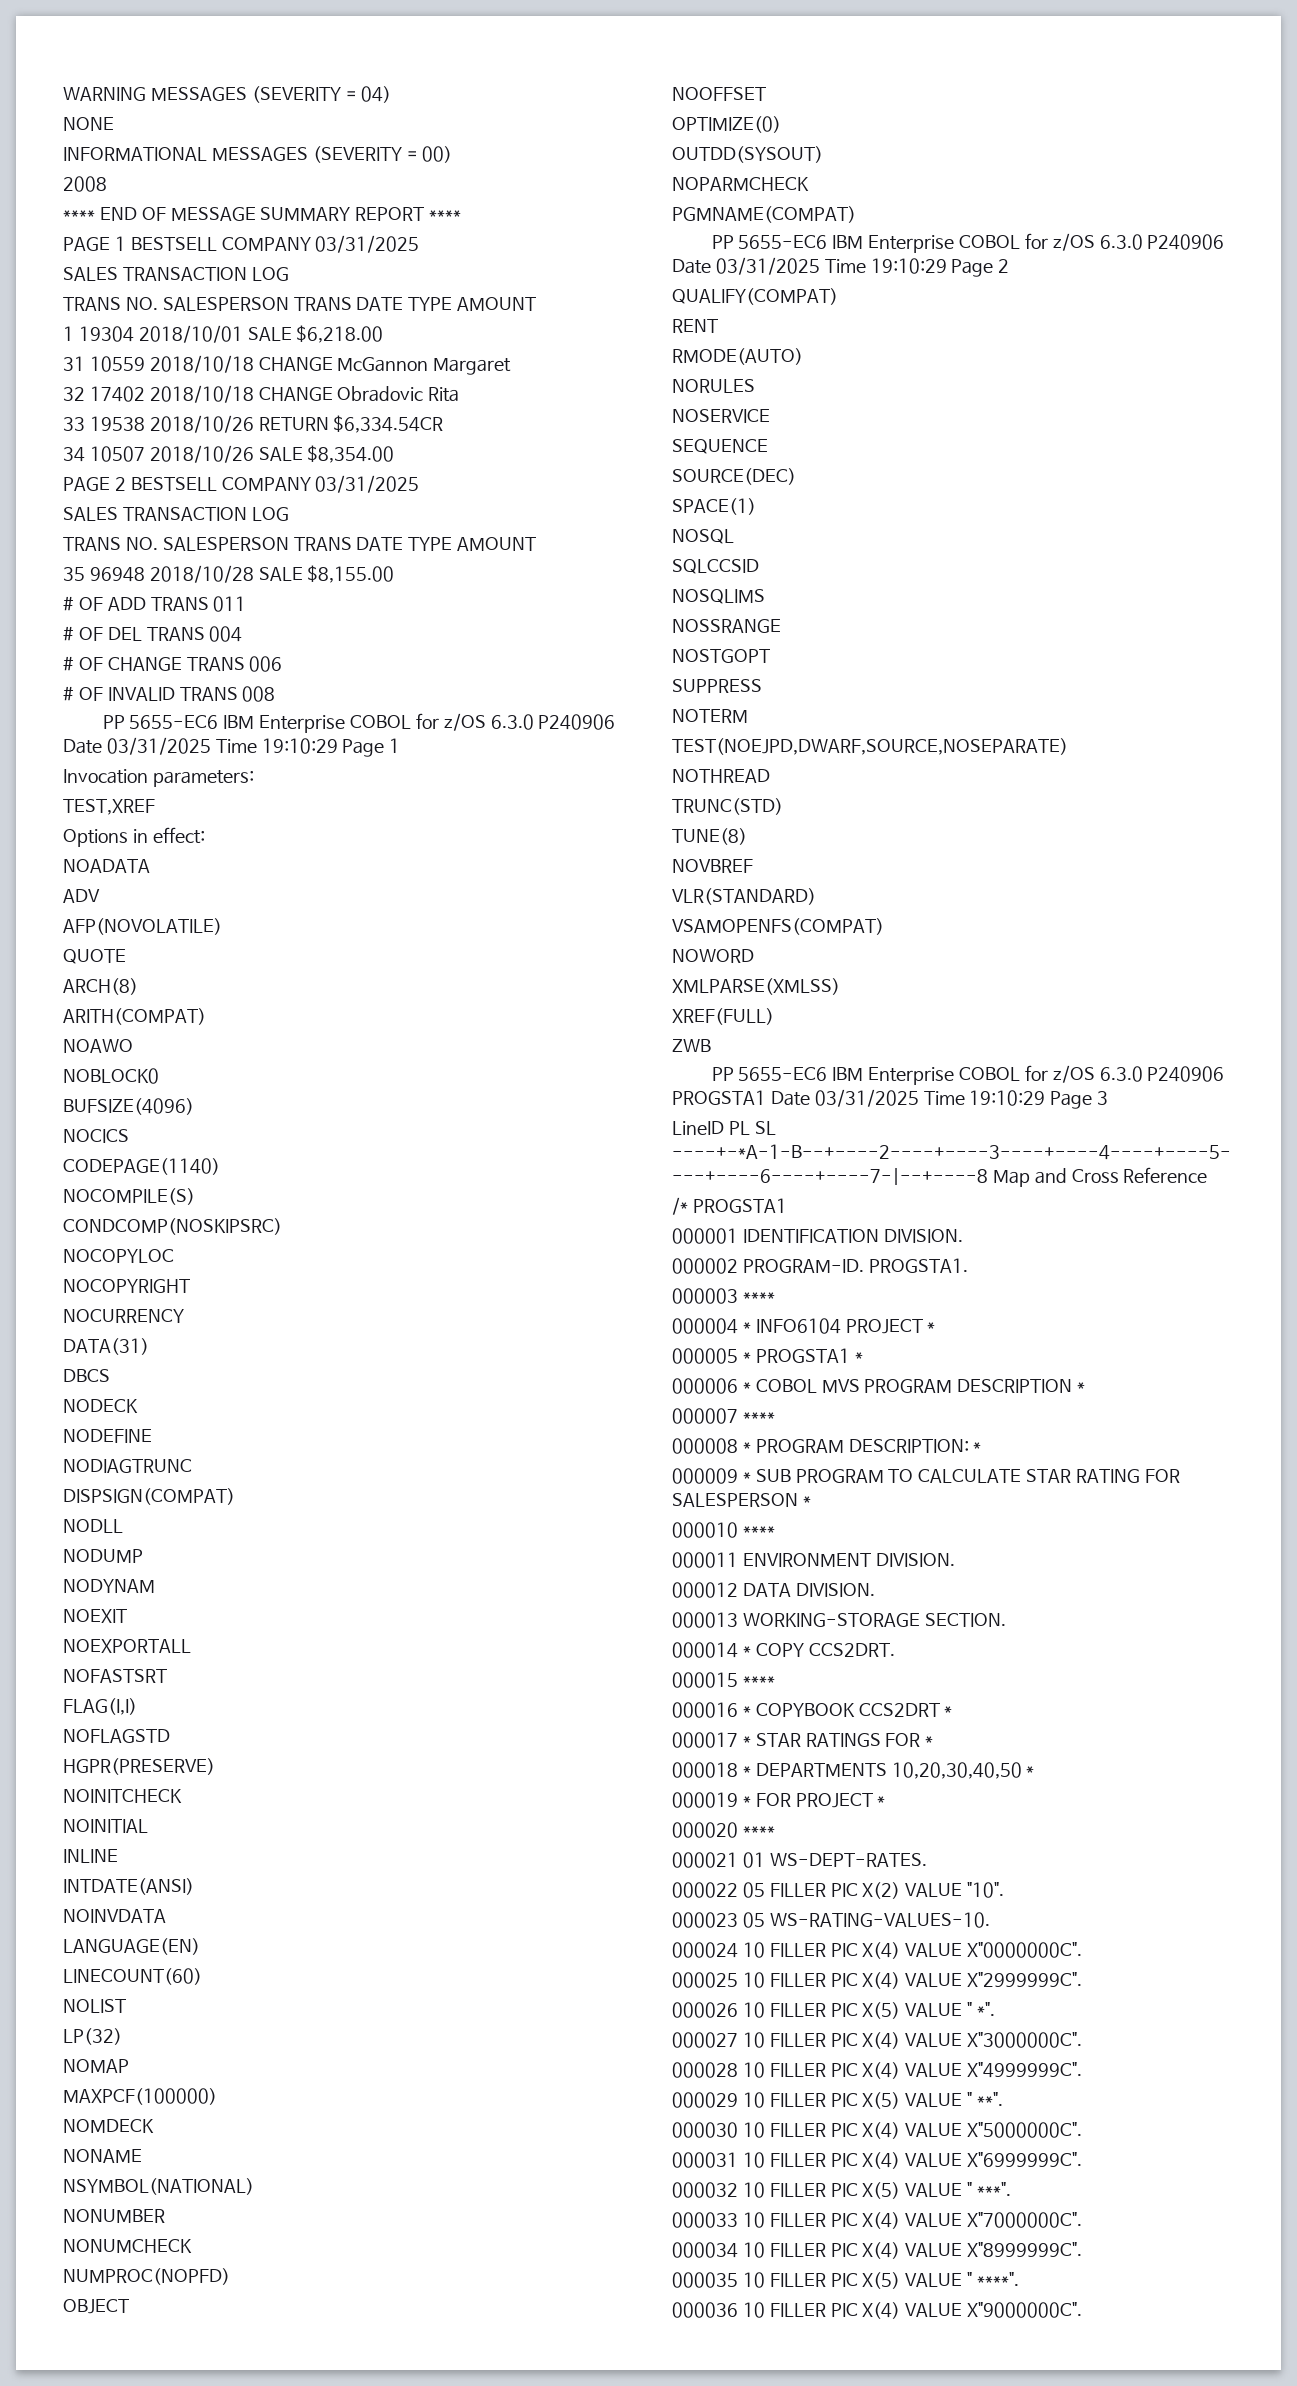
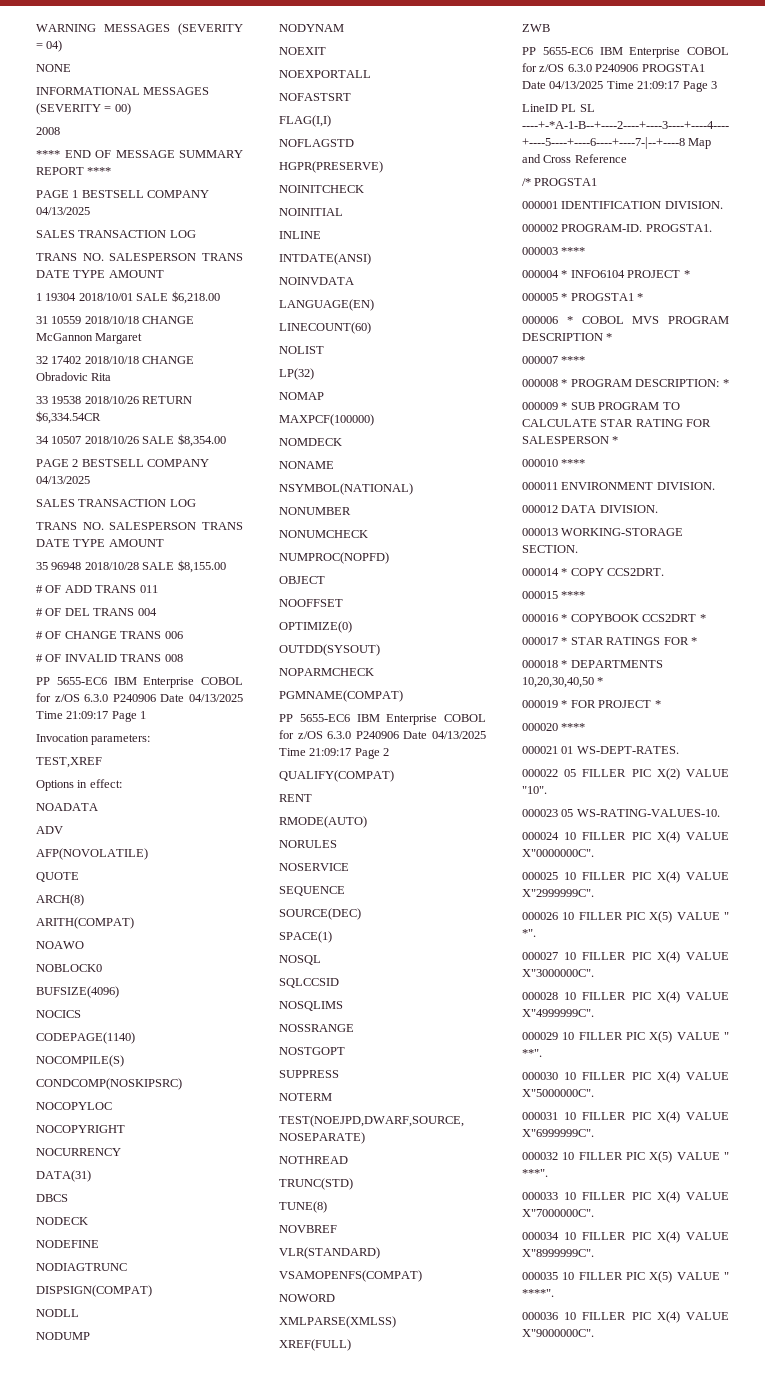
- PAGE 1 BESTSELL COMPANY 03/31/2025
+ PAGE 1 BESTSELL COMPANY 04/13/2025
- PAGE 2 BESTSELL COMPANY 03/31/2025
+ PAGE 2 BESTSELL COMPANY 04/13/2025
- PP 5655-EC6 IBM Enterprise COBOL for z/OS 6.3.0 P240906 Date 03/31/2025 Time 19:10:29 Page 1
+ PP 5655-EC6 IBM Enterprise COBOL for z/OS 6.3.0 P240906 Date 04/13/2025 Time 21:09:17 Page 1
- PP 5655-EC6 IBM Enterprise COBOL for z/OS 6.3.0 P240906 Date 03/31/2025 Time 19:10:29 Page 2
+ PP 5655-EC6 IBM Enterprise COBOL for z/OS 6.3.0 P240906 Date 04/13/2025 Time 21:09:17 Page 2
- PP 5655-EC6 IBM Enterprise COBOL for z/OS 6.3.0 P240906 PROGSTA1 Date 03/31/2025 Time 19:10:29 Page 3
+ PP 5655-EC6 IBM Enterprise COBOL for z/OS 6.3.0 P240906 PROGSTA1 Date 04/13/2025 Time 21:09:17 Page 3

